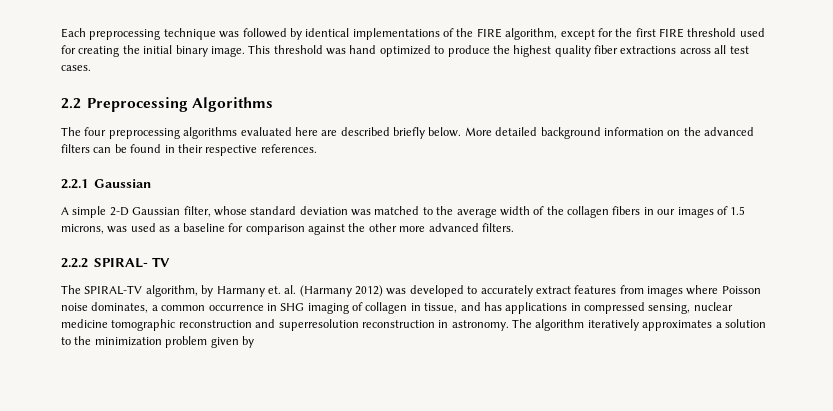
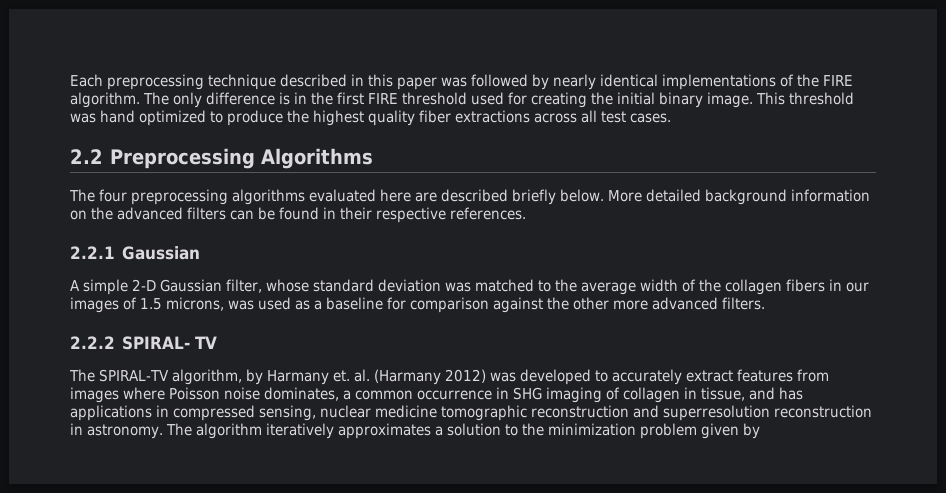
- Each preprocessing technique was followed by identical implementations of the FIRE algorithm, except for the first FIRE threshold used for creating the initial binary image.
+ Each preprocessing technique described in this paper was followed by nearly identical implementations of the FIRE algorithm. The only difference is in the first FIRE threshold used for creating the initial binary image.

